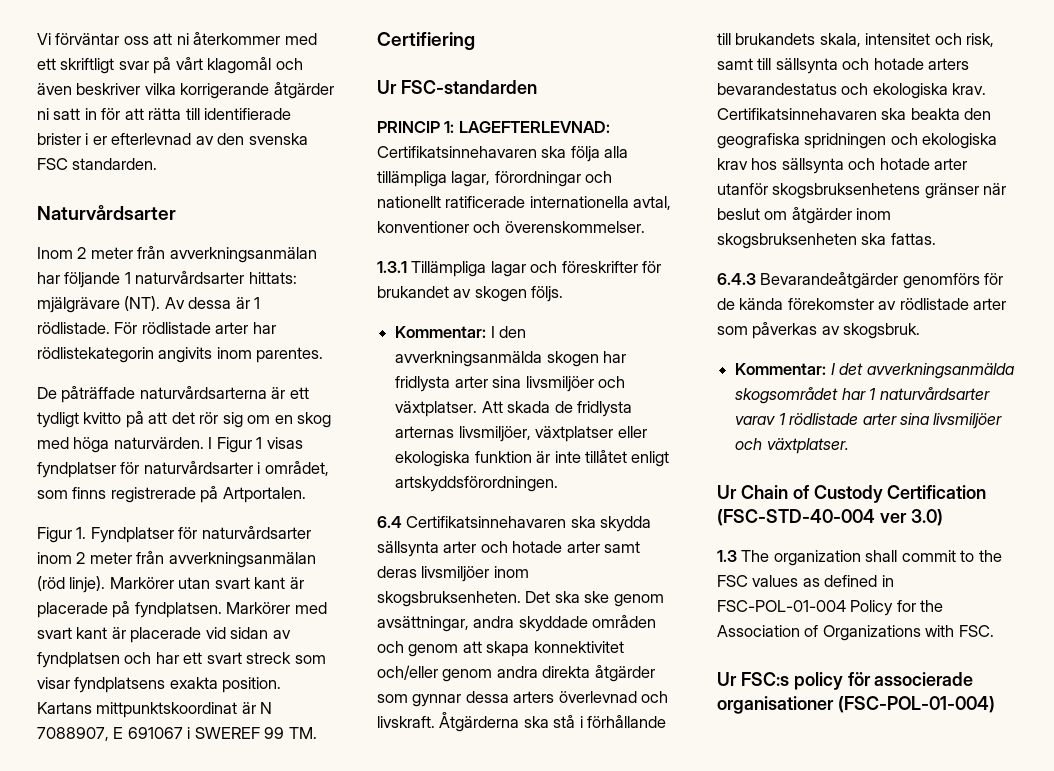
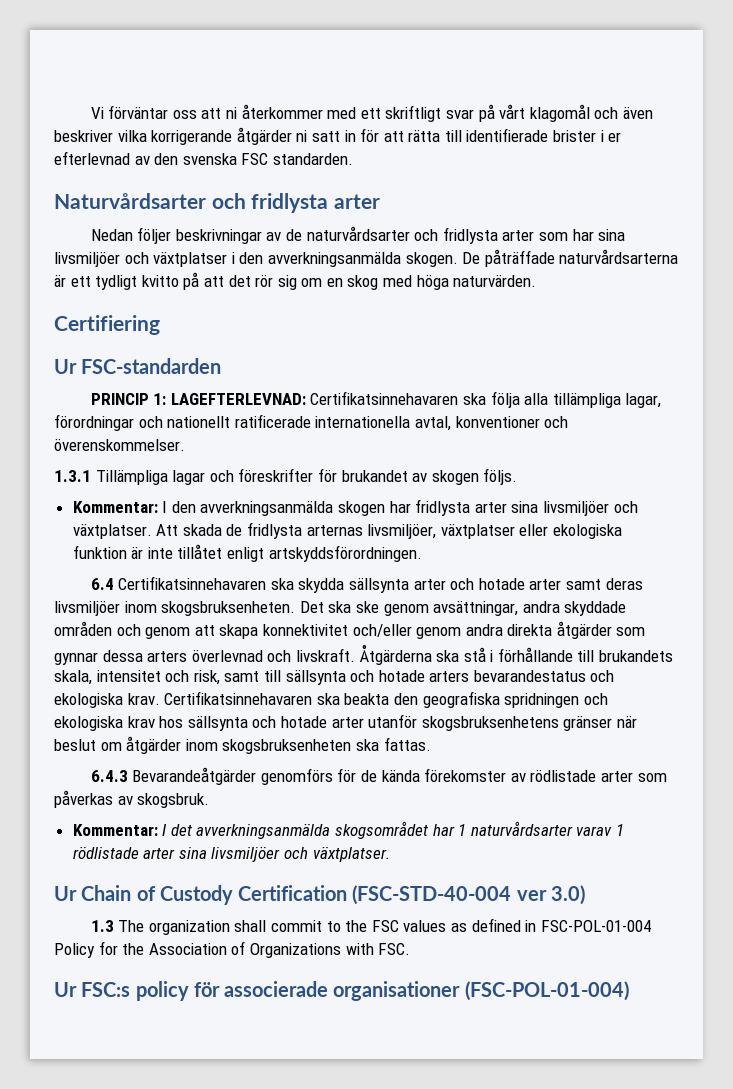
- Naturvårdsarter
- Inom 2 meter från avverkningsanmälan har följande 1 naturvårdsarter hittats: mjälgrävare (NT). Av dessa är 1 rödlistade. För rödlistade arter har rödlistekategorin angivits inom parentes.
- De påträffade naturvårdsarterna är ett tydligt kvitto på att det rör sig om en skog med höga naturvärden. I Figur 1 visas fyndplatser för naturvårdsarter i området, som finns registrerade på Artportalen.
- Figur 1. Fyndplatser för naturvårdsarter inom 2 meter från avverkningsanmälan (röd linje). Markörer utan svart kant är placerade på fyndplatsen. Markörer med svart kant är placerade vid sidan av fyndplatsen och har ett svart streck som visar fyndplatsens exakta position. Kartans mittpunktskoordinat är N 7088907, E 691067 i SWEREF 99 TM.
+ Naturvårdsarter och fridlysta arter
+ Nedan följer beskrivningar av de naturvårdsarter och fridlysta arter som har sina livsmiljöer och växtplatser i den avverkningsanmälda skogen. De påträffade naturvårdsarterna är ett tydligt kvitto på att det rör sig om en skog med höga naturvärden.

